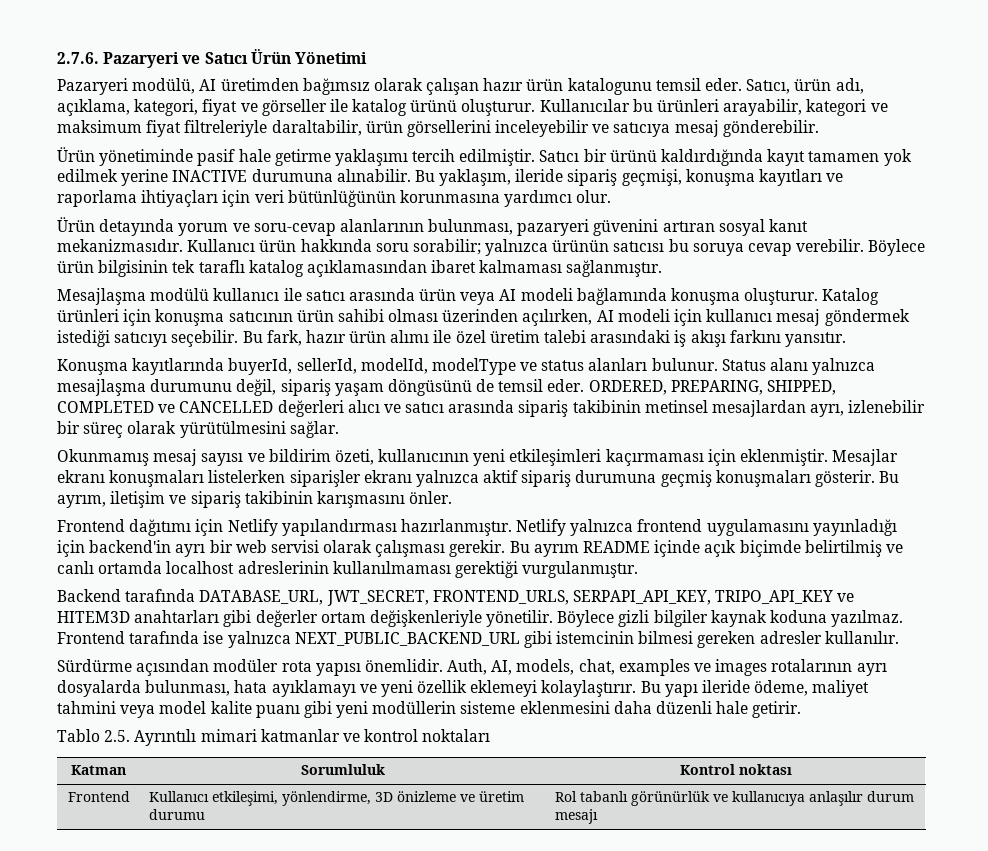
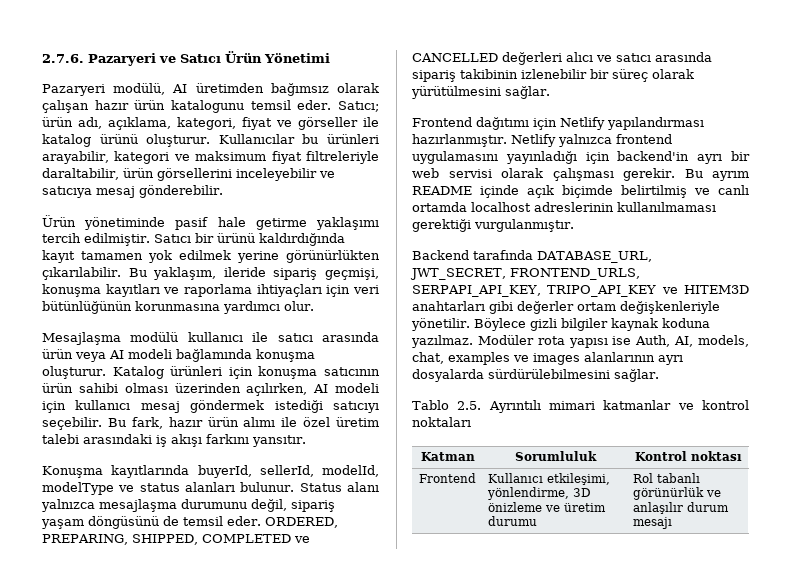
- Satıcı, ürün adı, açıklama, kategori, fiyat ve görseller ile katalog ürünü oluşturur.
+ Satıcı; ürün adı, açıklama, kategori, fiyat ve görseller ile katalog ürünü oluşturur.
- Satıcı bir ürünü kaldırdığında kayıt tamamen yok edilmek yerine INACTIVE durumuna alınabilir.
+ Satıcı bir ürünü kaldırdığında kayıt tamamen yok edilmek yerine görünürlükten çıkarılabilir.
- Ürün detayında yorum ve soru-cevap alanlarının bulunması, pazaryeri güvenini artıran sosyal kanıt mekanizmasıdır. Kullanıcı ürün hakkında soru sorabilir; yalnızca ürünün satıcısı bu soruya cevap verebilir. Böylece ürün bilgisinin tek taraflı katalog açıklamasından ibaret kalmaması sağlanmıştır.
- ORDERED, PREPARING, SHIPPED, COMPLETED ve CANCELLED değerleri alıcı ve satıcı arasında sipariş takibinin metinsel mesajlardan ayrı, izlenebilir bir süreç olarak yürütülmesini sağlar.
+ ORDERED, PREPARING, SHIPPED, COMPLETED ve CANCELLED değerleri alıcı ve satıcı arasında sipariş takibinin izlenebilir bir süreç olarak yürütülmesini sağlar.
- Okunmamış mesaj sayısı ve bildirim özeti, kullanıcının yeni etkileşimleri kaçırmaması için eklenmiştir. Mesajlar ekranı konuşmaları listelerken siparişler ekranı yalnızca aktif sipariş durumuna geçmiş konuşmaları gösterir. Bu ayrım, iletişim ve sipariş takibinin karışmasını önler.
- Frontend tarafında ise yalnızca NEXT_PUBLIC_BACKEND_URL gibi istemcinin bilmesi gereken adresler kullanılır.
- Sürdürme açısından modüler rota yapısı önemlidir. Auth, AI, models, chat, examples ve images rotalarının ayrı dosyalarda bulunması, hata ayıklamayı ve yeni özellik eklemeyi kolaylaştırır. Bu yapı ileride ödeme, maliyet tahmini veya model kalite puanı gibi yeni modüllerin sisteme eklenmesini daha düzenli hale getirir.
+ Modüler rota yapısı ise Auth, AI, models, chat, examples ve images alanlarının ayrı dosyalarda sürdürülebilmesini sağlar.
- Frontend | Kullanıcı etkileşimi, yönlendirme, 3D önizleme ve üretim durumu | Rol tabanlı görünürlük ve kullanıcıya anlaşılır durum mesajı
+ Frontend | Kullanıcı etkileşimi, yönlendirme, 3D önizleme ve üretim durumu | Rol tabanlı görünürlük ve anlaşılır durum mesajı

